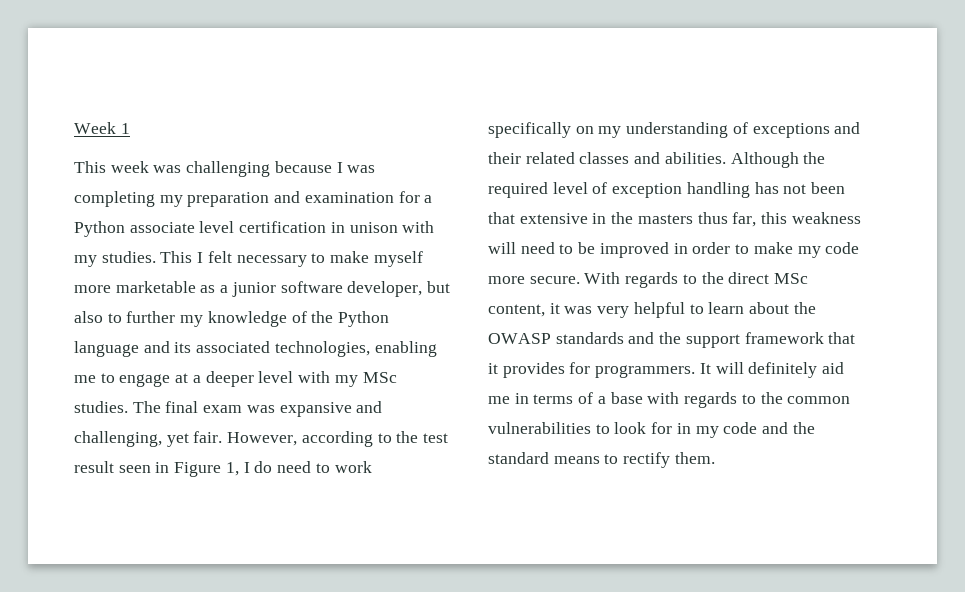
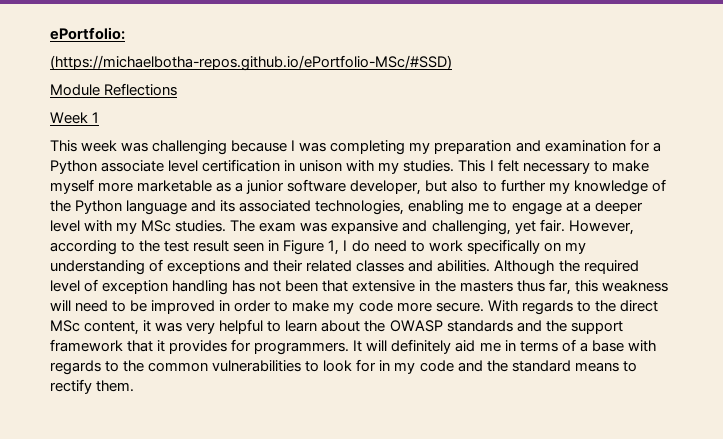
+ ePortfolio:
+ (https://michaelbotha-repos.github.io/ePortfolio-MSc/#SSD)
+ Module Reflections
- The final exam was expansive and challenging, yet fair.
+ The exam was expansive and challenging, yet fair.

